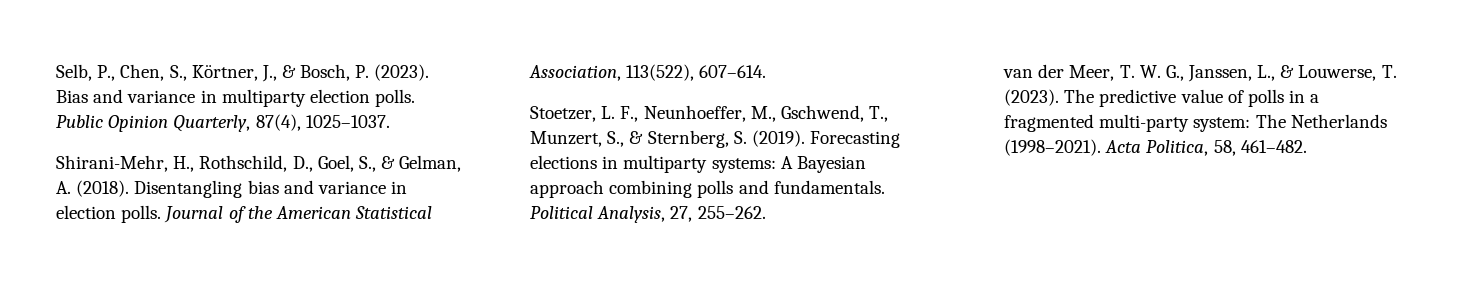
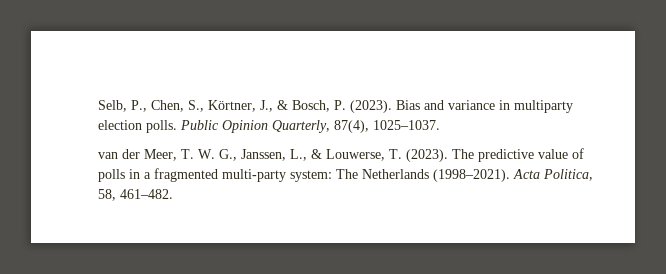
- Shirani-Mehr, H., Rothschild, D., Goel, S., & Gelman, A. (2018). Disentangling bias and variance in election polls. Journal of the American Statistical Association, 113(522), 607–614.
- Stoetzer, L. F., Neunhoeffer, M., Gschwend, T., Munzert, S., & Sternberg, S. (2019). Forecasting elections in multiparty systems: A Bayesian approach combining polls and fundamentals. Political Analysis, 27, 255–262.

